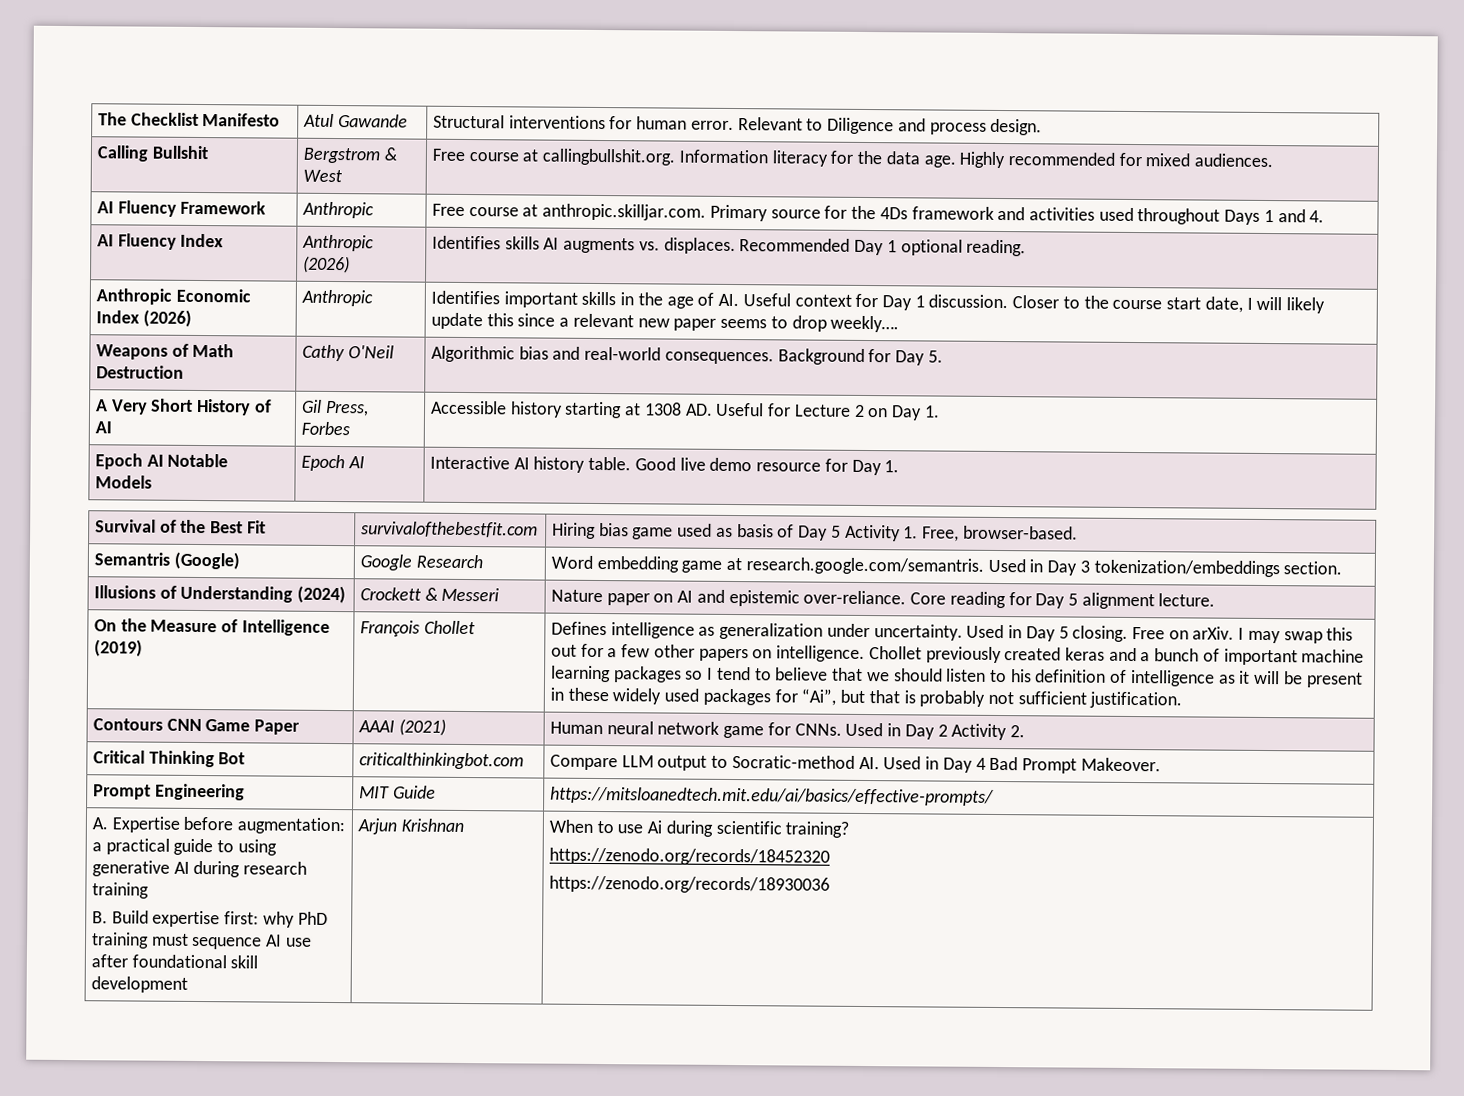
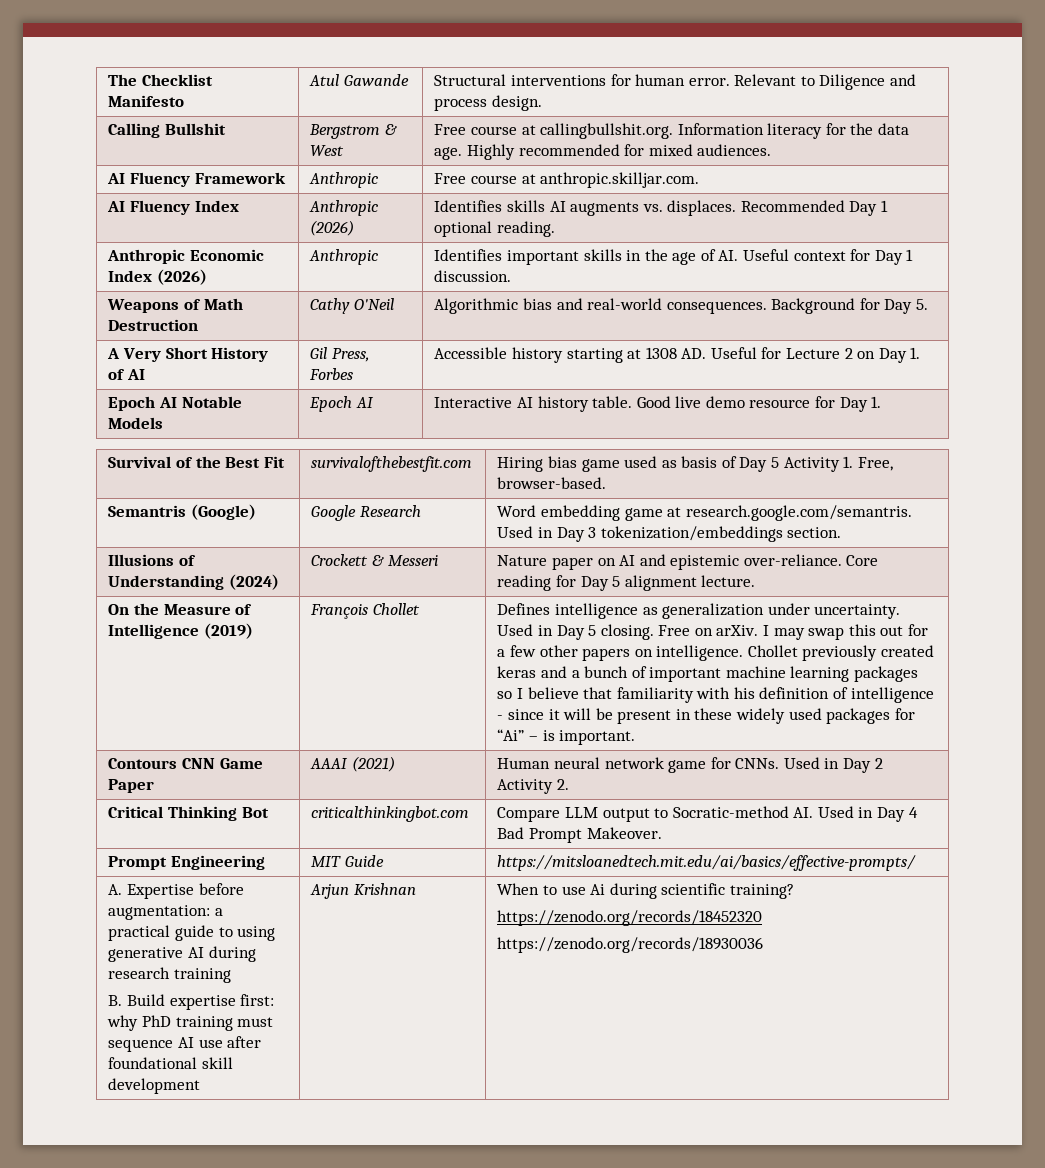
- AI Fluency Framework | Anthropic | Free course at anthropic.skilljar.com. Primary source for the 4Ds framework and activities used throughout Days 1 and 4.
+ AI Fluency Framework | Anthropic | Free course at anthropic.skilljar.com.
- Anthropic Economic Index (2026) | Anthropic | Identifies important skills in the age of AI. Useful context for Day 1 discussion. Closer to the course start date, I will likely update this since a relevant new paper seems to drop weekly….
+ Anthropic Economic Index (2026) | Anthropic | Identifies important skills in the age of AI. Useful context for Day 1 discussion.
- Chollet previously created keras and a bunch of important machine learning packages so I tend to believe that we should listen to his definition of intelligence as it will be present in these widely used packages for “Ai”, but that is probably not sufficient justification.
+ Chollet previously created keras and a bunch of important machine learning packages so I believe that familiarity with his definition of intelligence - since it will be present in these widely used packages for “Ai” – is important.

